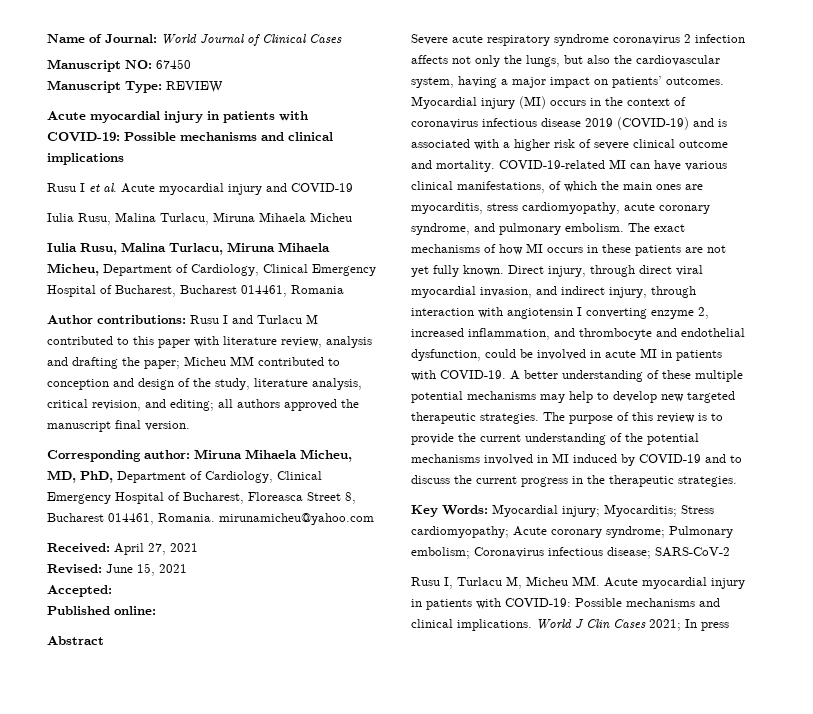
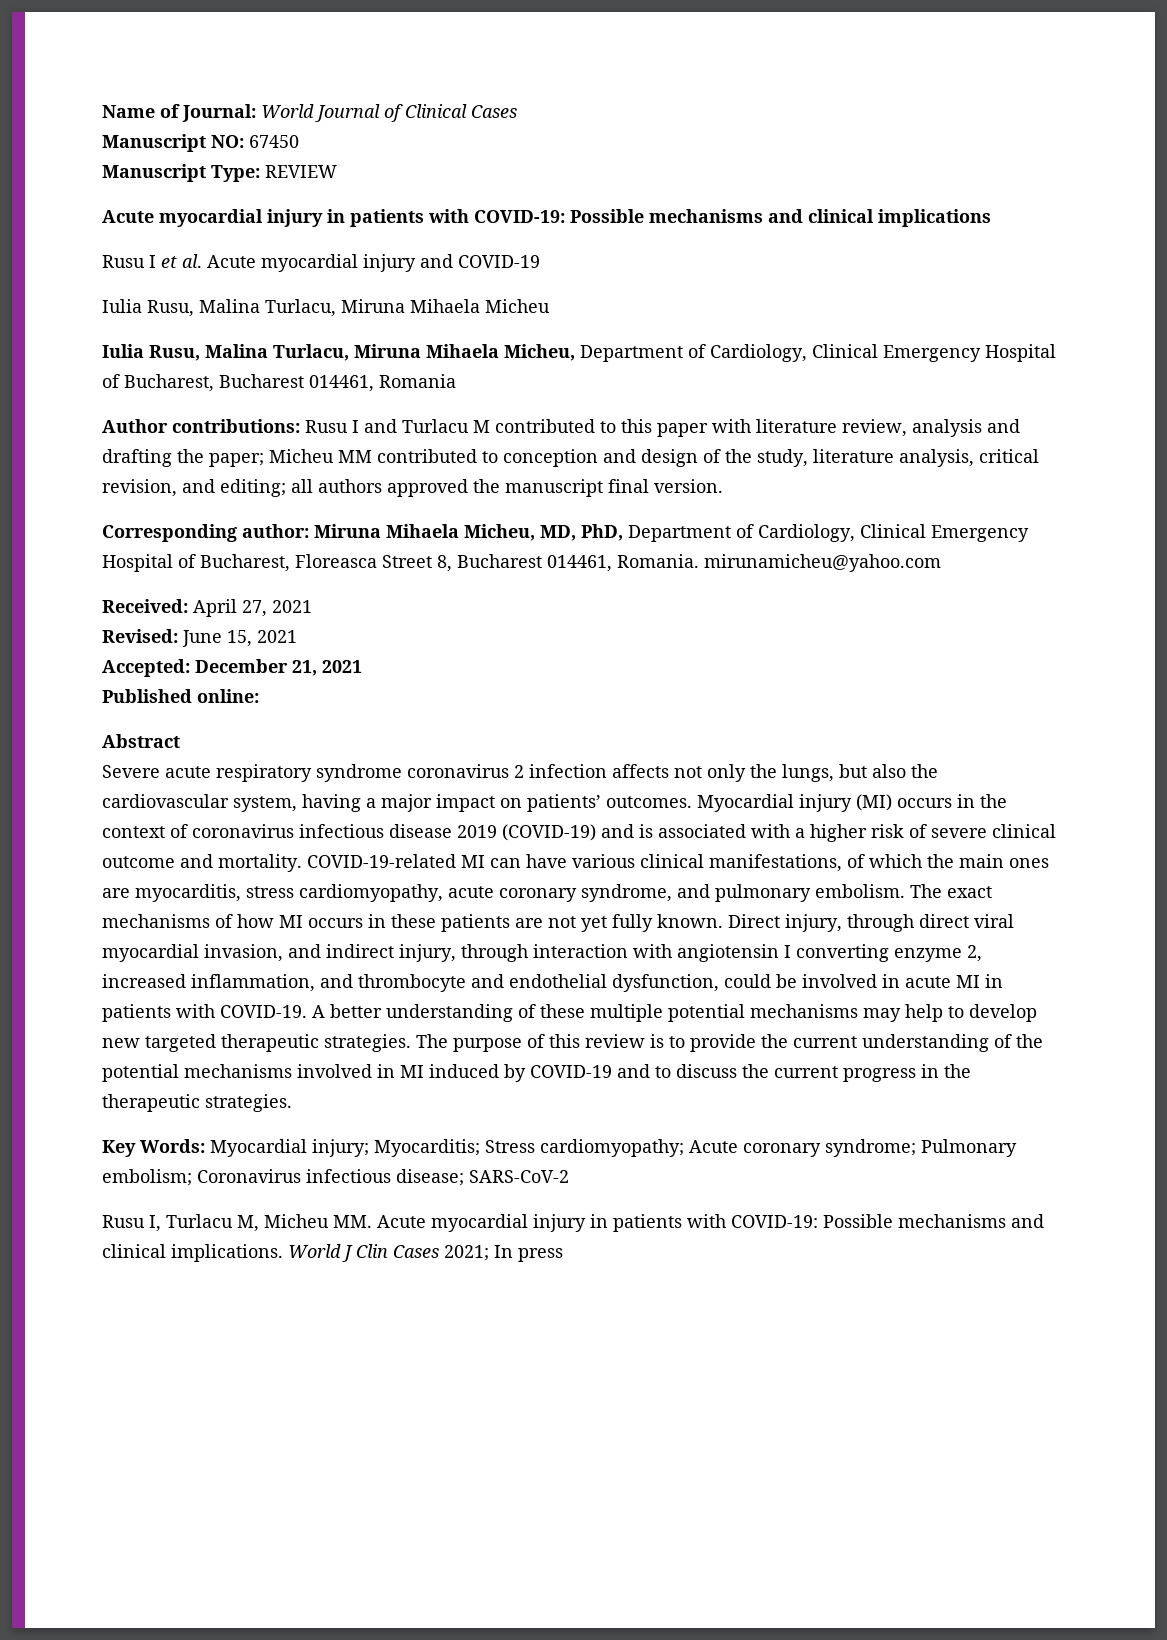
- Accepted:
+ Accepted: December 21, 2021

